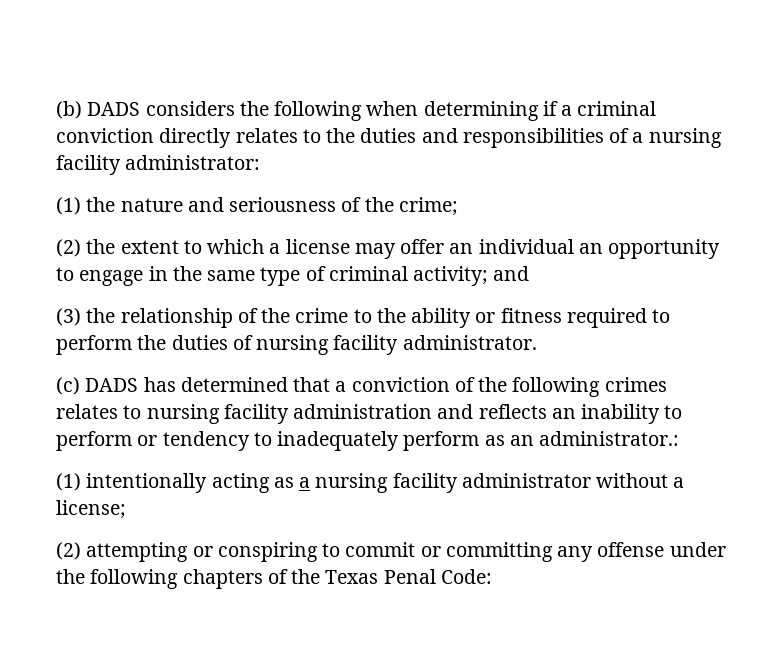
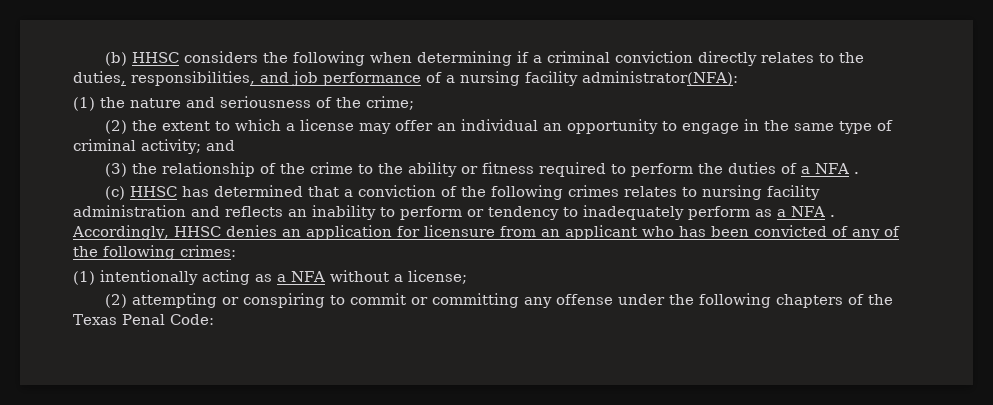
- (b) DADS considers the following when determining if a criminal conviction directly relates to the duties and responsibilities of a nursing facility administrator:
+ (b) HHSC considers the following when determining if a criminal conviction directly relates to the duties, responsibilities, and job performance of a nursing facility administrator(NFA):
- (3) the relationship of the crime to the ability or fitness required to perform the duties of nursing facility administrator.
+ (3) the relationship of the crime to the ability or fitness required to perform the duties of a NFA .
- (c) DADS has determined that a conviction of the following crimes relates to nursing facility administration and reflects an inability to perform or tendency to inadequately perform as an administrator.:
+ (c) HHSC has determined that a conviction of the following crimes relates to nursing facility administration and reflects an inability to perform or tendency to inadequately perform as a NFA . Accordingly, HHSC denies an application for licensure from an applicant who has been convicted of any of the following crimes:
- (1) intentionally acting as a nursing facility administrator without a license;
+ (1) intentionally acting as a NFA without a license;

